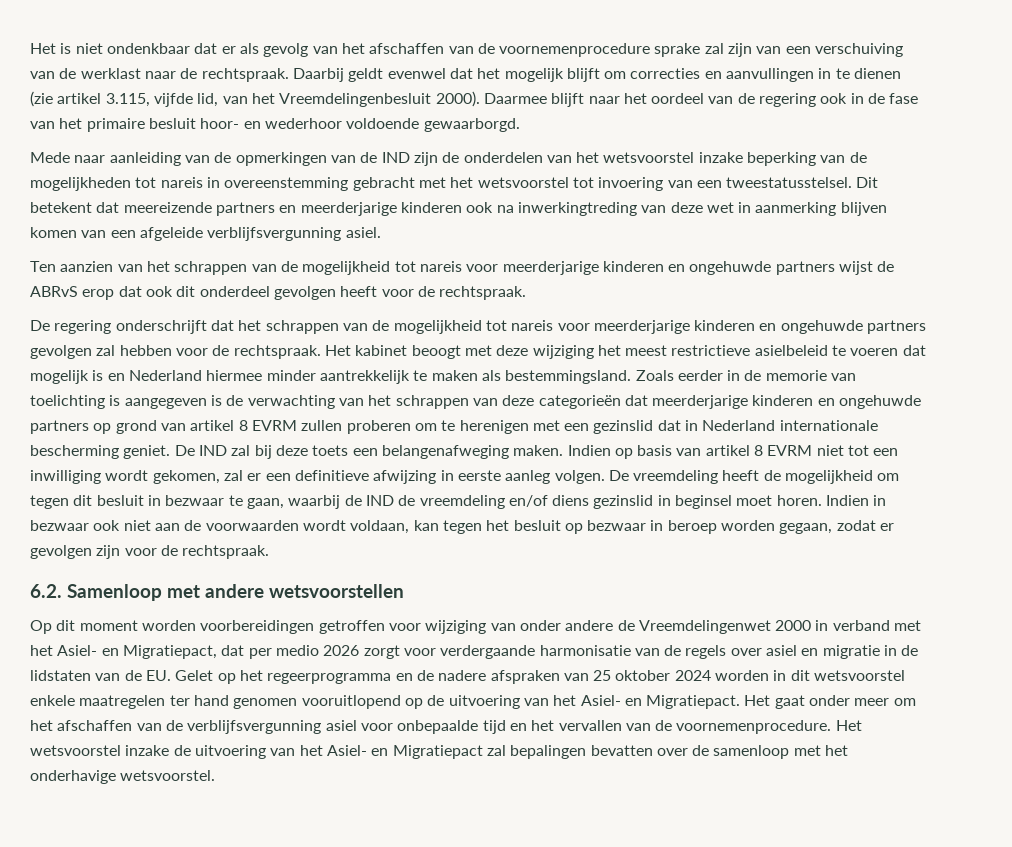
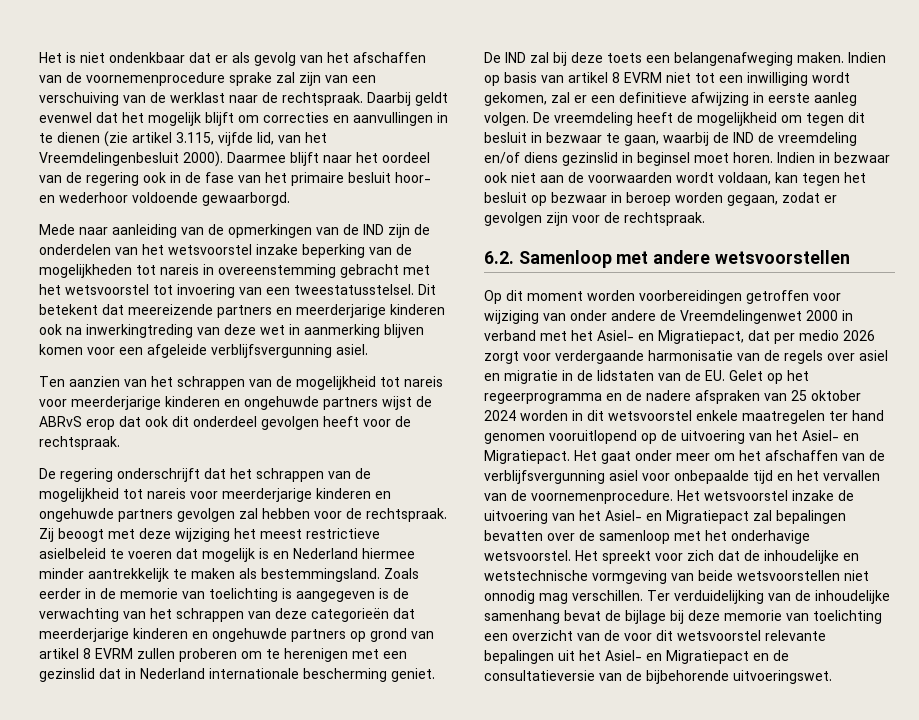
- Dit betekent dat meereizende partners en meerderjarige kinderen ook na inwerkingtreding van deze wet in aanmerking blijven komen van een afgeleide verblijfsvergunning asiel.
+ Dit betekent dat meereizende partners en meerderjarige kinderen ook na inwerkingtreding van deze wet in aanmerking blijven komen voor een afgeleide verblijfsvergunning asiel.
- Het kabinet beoogt met deze wijziging het meest restrictieve asielbeleid te voeren dat mogelijk is en Nederland hiermee minder aantrekkelijk te maken als bestemmingsland.
+ Zij beoogt met deze wijziging het meest restrictieve asielbeleid te voeren dat mogelijk is en Nederland hiermee minder aantrekkelijk te maken als bestemmingsland.
+ Het spreekt voor zich dat de inhoudelijke en wetstechnische vormgeving van beide wetsvoorstellen niet onnodig mag verschillen. Ter verduidelijking van de inhoudelijke samenhang bevat de bijlage bij deze memorie van toelichting een overzicht van de voor dit wetsvoorstel relevante bepalingen uit het Asiel- en Migratiepact en de consultatieversie van de bijbehorende uitvoeringswet.

